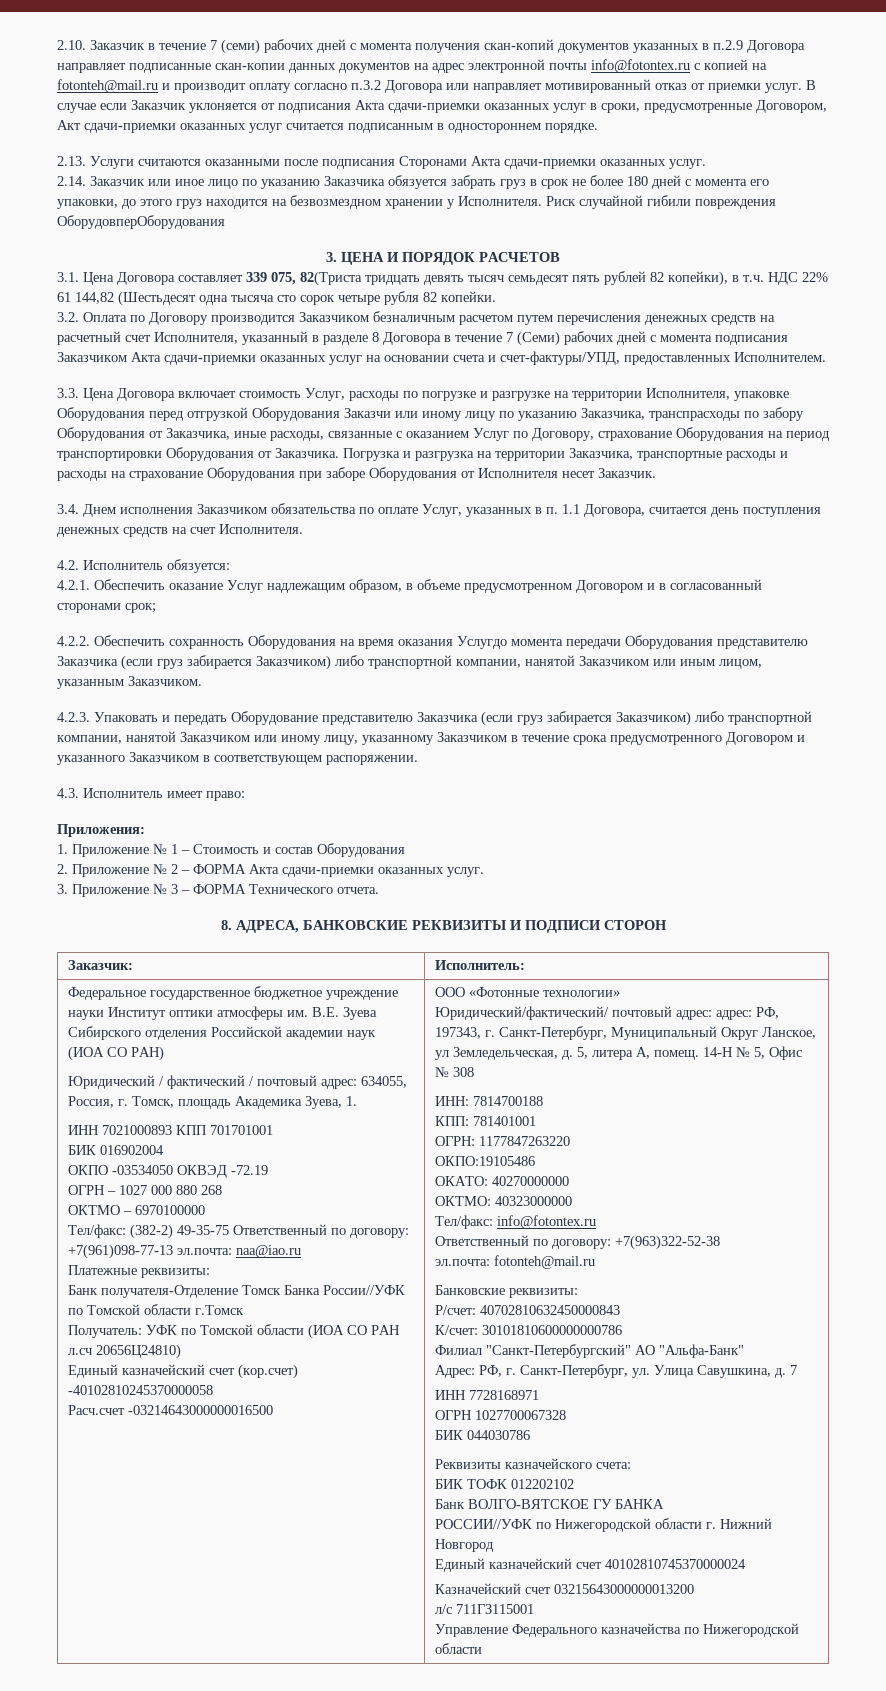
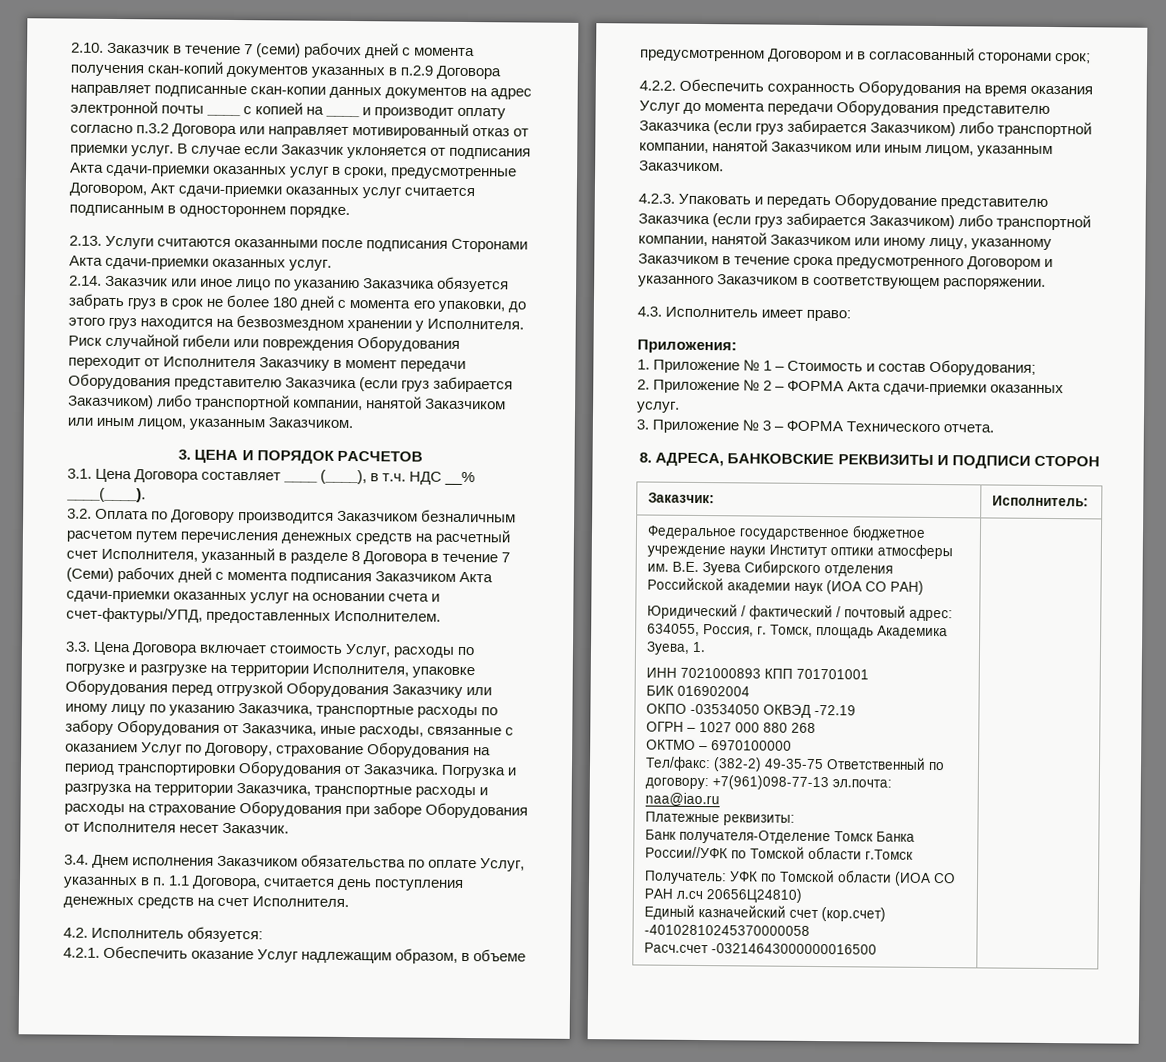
- 2.10. Заказчик в течение 7 (семи) рабочих дней с момента получения скан-копий документов указанных в п.2.9 Договора направляет подписанные скан-копии данных документов на адрес электронной почты info@fotontex.ru с копией на fotonteh@mail.ru и производит оплату согласно п.3.2 Договора или направляет мотивированный отказ от приемки услуг.
+ 2.10. Заказчик в течение 7 (семи) рабочих дней с момента получения скан-копий документов указанных в п.2.9 Договора направляет подписанные скан-копии данных документов на адрес электронной почты ____ с копией на ____ и производит оплату согласно п.3.2 Договора или направляет мотивированный отказ от приемки услуг.
- Риск случайной гибили повреждения ОборудовперОборудования
+ Риск случайной гибели или повреждения Оборудования переходит от Исполнителя Заказчику в момент передачи Оборудования представителю Заказчика (если груз забирается Заказчиком) либо транспортной компании, нанятой Заказчиком или иным лицом, указанным Заказчиком.
- 3.1. Цена Договора составляет 339 075, 82(Триста тридцать девять тысяч семьдесят пять рублей 82 копейки), в т.ч. НДС 22% 61 144,82 (Шестьдесят одна тысяча сто сорок четыре рубля 82 копейки.
+ 3.1. Цена Договора составляет ____ (____), в т.ч. НДС __% ____(____).
- 3.3. Цена Договора включает стоимость Услуг, расходы по погрузке и разгрузке на территории Исполнителя, упаковке Оборудования перед отгрузкой Оборудования Заказчи или иному лицу по указанию Заказчика, транспрасходы по забору Оборудования от Заказчика, иные расходы, связанные с оказанием Услуг по Договору, страхование Оборудования на период транспортировки Оборудования от Заказчика.
+ 3.3. Цена Договора включает стоимость Услуг, расходы по погрузке и разгрузке на территории Исполнителя, упаковке Оборудования перед отгрузкой Оборудования Заказчику или иному лицу по указанию Заказчика, транспортные расходы по забору Оборудования от Заказчика, иные расходы, связанные с оказанием Услуг по Договору, страхование Оборудования на период транспортировки Оборудования от Заказчика.
- 4.2.2. Обеспечить сохранность Оборудования на время оказания Услугдо момента передачи Оборудования представителю Заказчика (если груз забирается Заказчиком) либо транспортной компании, нанятой Заказчиком или иным лицом, указанным Заказчиком.
+ 4.2.2. Обеспечить сохранность Оборудования на время оказания Услуг до момента передачи Оборудования представителю Заказчика (если груз забирается Заказчиком) либо транспортной компании, нанятой Заказчиком или иным лицом, указанным Заказчиком.
- 1. Приложение № 1 – Стоимость и состав Оборудования
+ 1. Приложение № 1 – Стоимость и состав Оборудования;
- ООО «Фотонные технологии»
- Юридический/фактический/ почтовый адрес: адрес: РФ, 197343, г. Санкт-Петербург, Муниципальный Округ Ланское, ул Земледельческая, д. 5, литера А, помещ. 14-Н № 5, Офис № 308
- ИНН: 7814700188
- КПП: 781401001
- ОГРН: 1177847263220
- ОКПО:19105486
- ОКАТО: 40270000000
- ОКТМО: 40323000000
- Тел/факс: info@fotontex.ru
- Ответственный по договору: +7(963)322-52-38
- эл.почта: fotonteh@mail.ru
- Банковские реквизиты:
- Р/счет: 40702810632450000843
- К/счет: 30101810600000000786
- Филиал "Санкт-Петербургский" АО "Альфа-Банк"
- Адрес: РФ, г. Санкт-Петербург, ул. Улица Савушкина, д. 7
- ИНН 7728168971
- ОГРН 1027700067328
- БИК 044030786
- Реквизиты казначейского счета:
- БИК ТОФК 012202102
- Банк ВОЛГО-ВЯТСКОЕ ГУ БАНКА
- РОССИИ//УФК по Нижегородской области г. Нижний Новгород
- Единый казначейский счет 40102810745370000024
- Казначейский счет 03215643000000013200
- л/с 711ГЗ115001
- Управление Федерального казначейства по Нижегородской области

